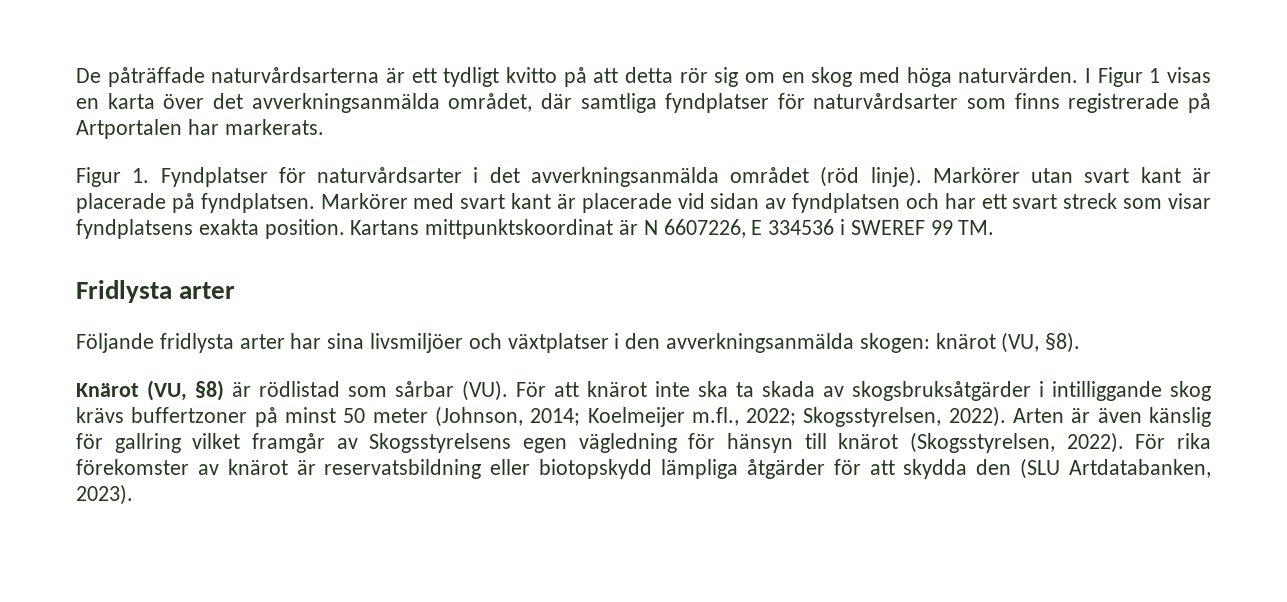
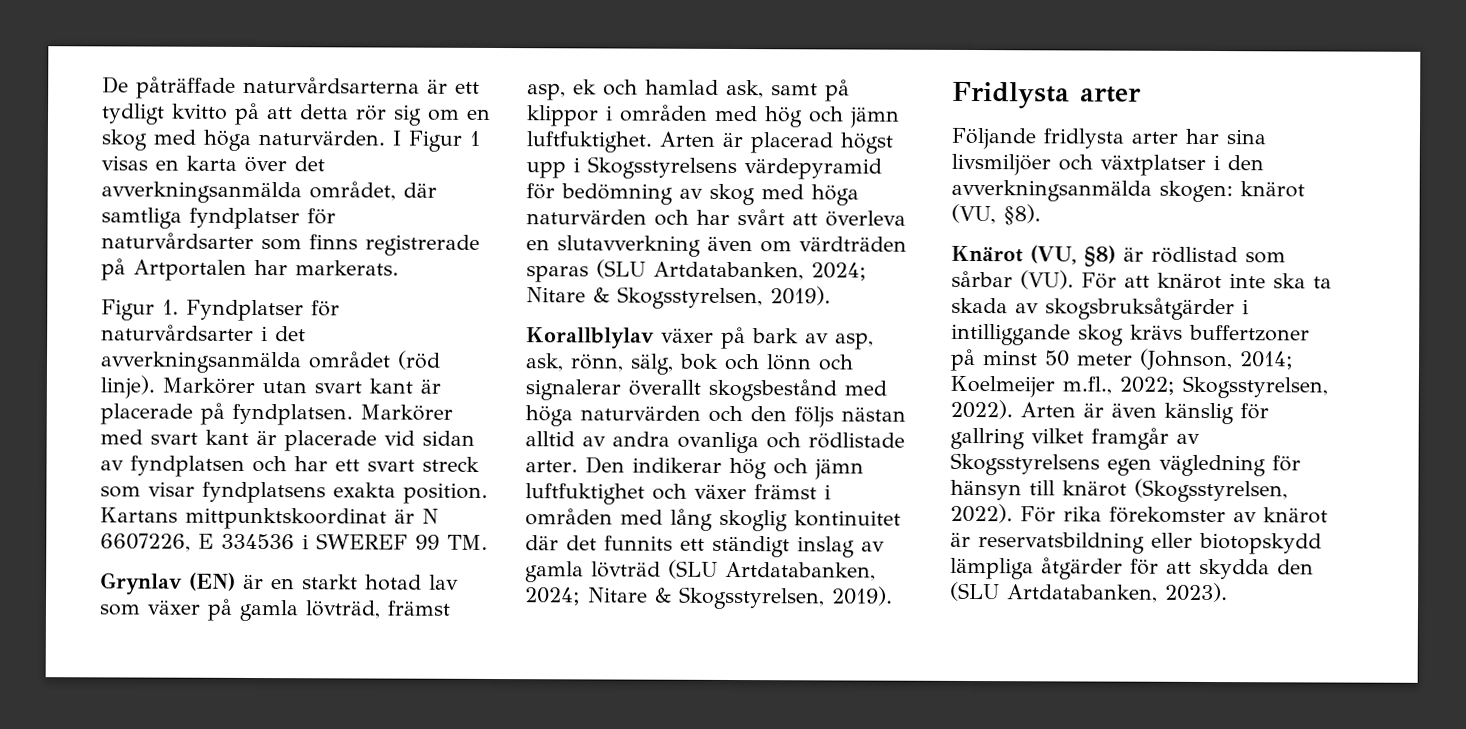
+ Grynlav (EN) är en starkt hotad lav som växer på gamla lövträd, främst asp, ek och hamlad ask, samt på klippor i områden med hög och jämn luftfuktighet. Arten är placerad högst upp i Skogsstyrelsens värdepyramid för bedömning av skog med höga naturvärden och har svårt att överleva en slutavverkning även om värdträden sparas (SLU Artdatabanken, 2024; Nitare & Skogsstyrelsen, 2019).
+ Korallblylav växer på bark av asp, ask, rönn, sälg, bok och lönn och signalerar överallt skogsbestånd med höga naturvärden och den följs nästan alltid av andra ovanliga och rödlistade arter. Den indikerar hög och jämn luftfuktighet och växer främst i områden med lång skoglig kontinuitet där det funnits ett ständigt inslag av gamla lövträd (SLU Artdatabanken, 2024; Nitare & Skogsstyrelsen, 2019).

